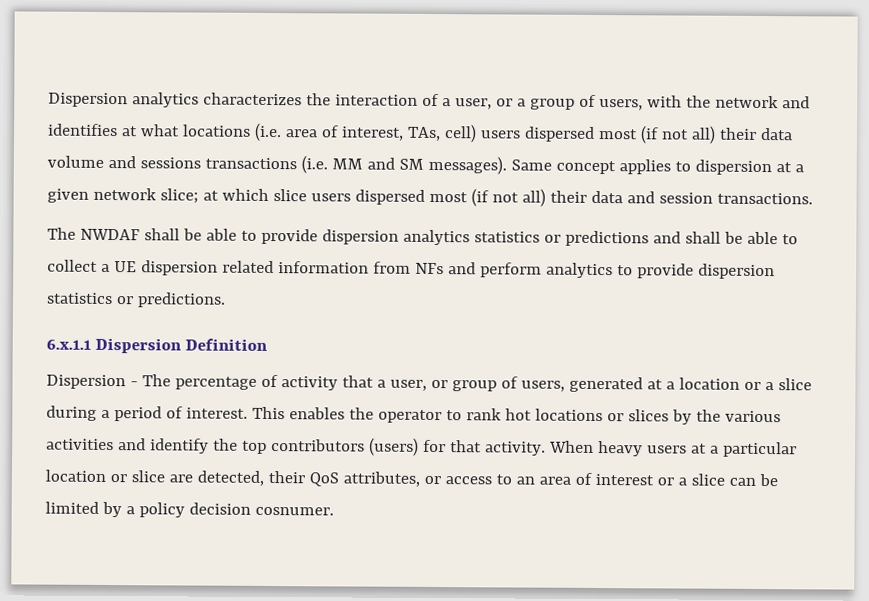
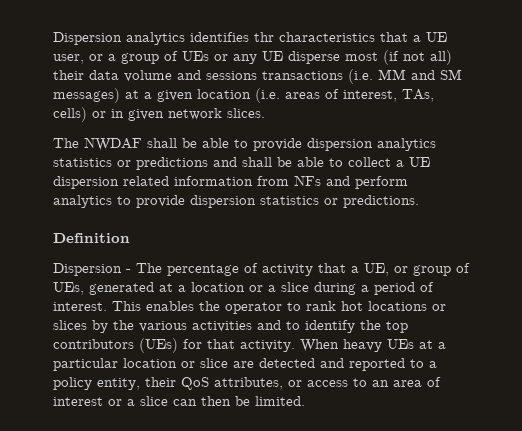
- Dispersion analytics characterizes the interaction of a user, or a group of users, with the network and identifies at what locations (i.e. area of interest, TAs, cell) users dispersed most (if not all) their data volume and sessions transactions (i.e. MM and SM messages). Same concept applies to dispersion at a given network slice; at which slice users dispersed most (if not all) their data and session transactions.
+ Dispersion analytics identifies thr characteristics that a UE user, or a group of UEs or any UE disperse most (if not all) their data volume and sessions transactions (i.e. MM and SM messages) at a given location (i.e. areas of interest, TAs, cells) or in given network slices.
- 6.x.1.1 Dispersion Definition
+ Definition
- Dispersion - The percentage of activity that a user, or group of users, generated at a location or a slice during a period of interest.
+ Dispersion - The percentage of activity that a UE, or group of UEs, generated at a location or a slice during a period of interest.
- This enables the operator to rank hot locations or slices by the various activities and identify the top contributors (users) for that activity.
+ This enables the operator to rank hot locations or slices by the various activities and to identify the top contributors (UEs) for that activity.
- When heavy users at a particular location or slice are detected, their QoS attributes, or access to an area of interest or a slice can be limited by a policy decision cosnumer.
+ When heavy UEs at a particular location or slice are detected and reported to a policy entity, their QoS attributes, or access to an area of interest or a slice can then be limited.

